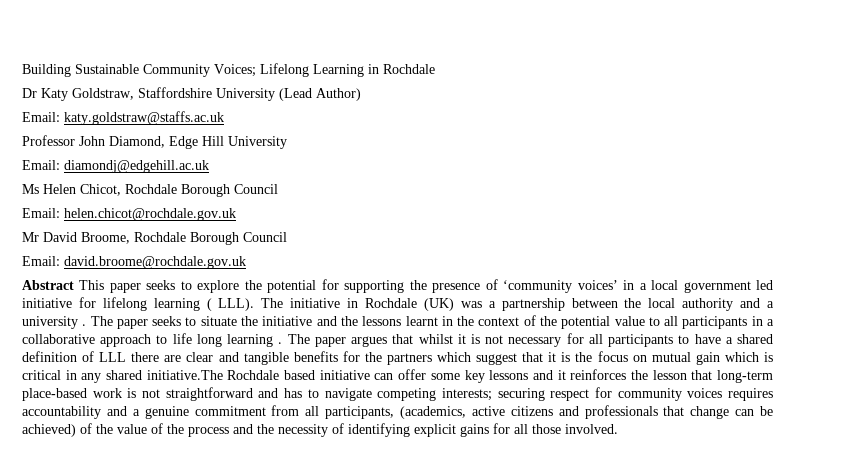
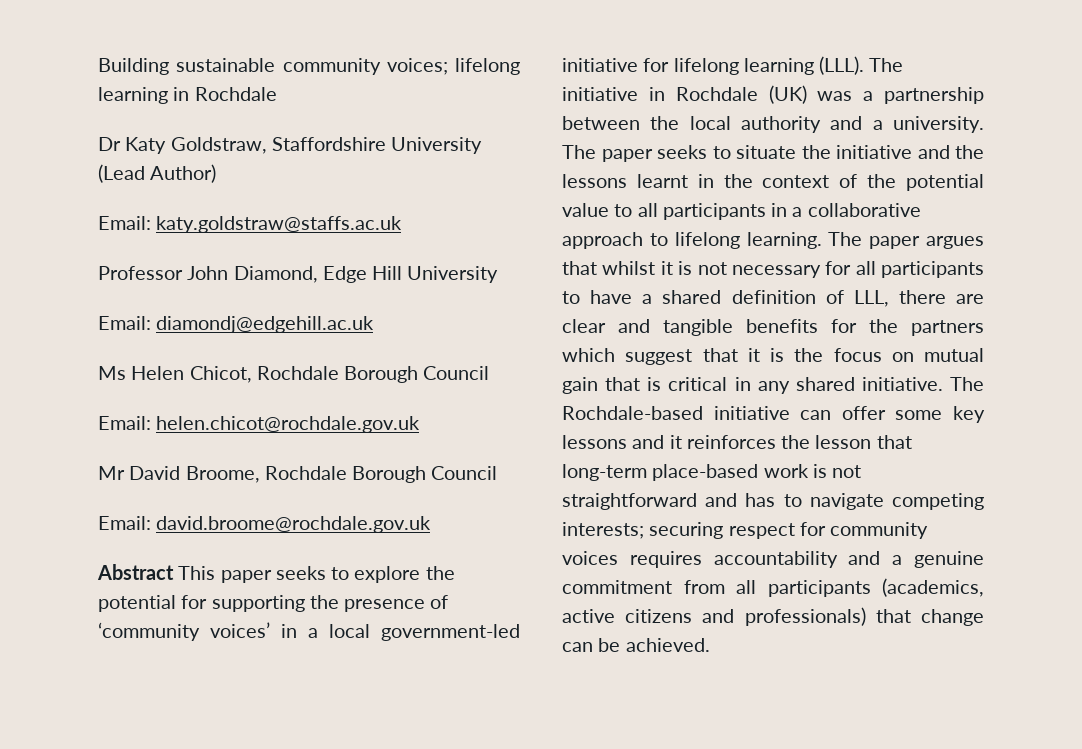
- Building Sustainable Community Voices; Lifelong Learning in Rochdale
+ Building sustainable community voices; lifelong learning in Rochdale
- Abstract This paper seeks to explore the potential for supporting the presence of ‘community voices’ in a local government led initiative for lifelong learning ( LLL).
+ Abstract This paper seeks to explore the potential for supporting the presence of ‘community voices’ in a local government-led initiative for lifelong learning (LLL).
- The initiative in Rochdale (UK) was a partnership between the local authority and a university .
+ The initiative in Rochdale (UK) was a partnership between the local authority and a university.
- The paper seeks to situate the initiative and the lessons learnt in the context of the potential value to all participants in a collaborative approach to life long learning .
+ The paper seeks to situate the initiative and the lessons learnt in the context of the potential value to all participants in a collaborative approach to lifelong learning.
- The paper argues that whilst it is not necessary for all participants to have a shared definition of LLL there are clear and tangible benefits for the partners which suggest that it is the focus on mutual gain which is critical in any shared initiative.The Rochdale based initiative can offer some key lessons and it reinforces the lesson that long-term place-based work is not straightforward and has to navigate competing interests;
+ The paper argues that whilst it is not necessary for all participants to have a shared definition of LLL, there are clear and tangible benefits for the partners which suggest that it is the focus on mutual gain that is critical in any shared initiative. The Rochdale-based initiative can offer some key lessons and it reinforces the lesson that long-term place-based work is not straightforward and has to navigate competing interests;
- securing respect for community voices requires accountability and a genuine commitment from all participants, (academics, active citizens and professionals that change can be achieved) of the value of the process and the necessity of identifying explicit gains for all those involved.
+ securing respect for community voices requires accountability and a genuine commitment from all participants (academics, active citizens and professionals) that change can be achieved.

